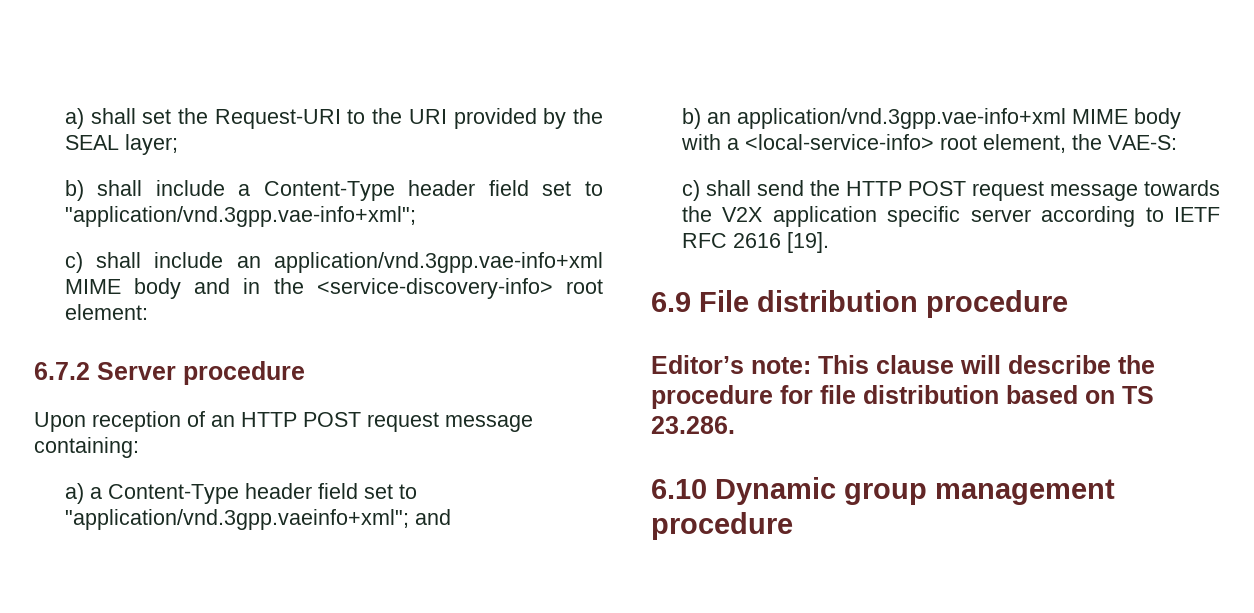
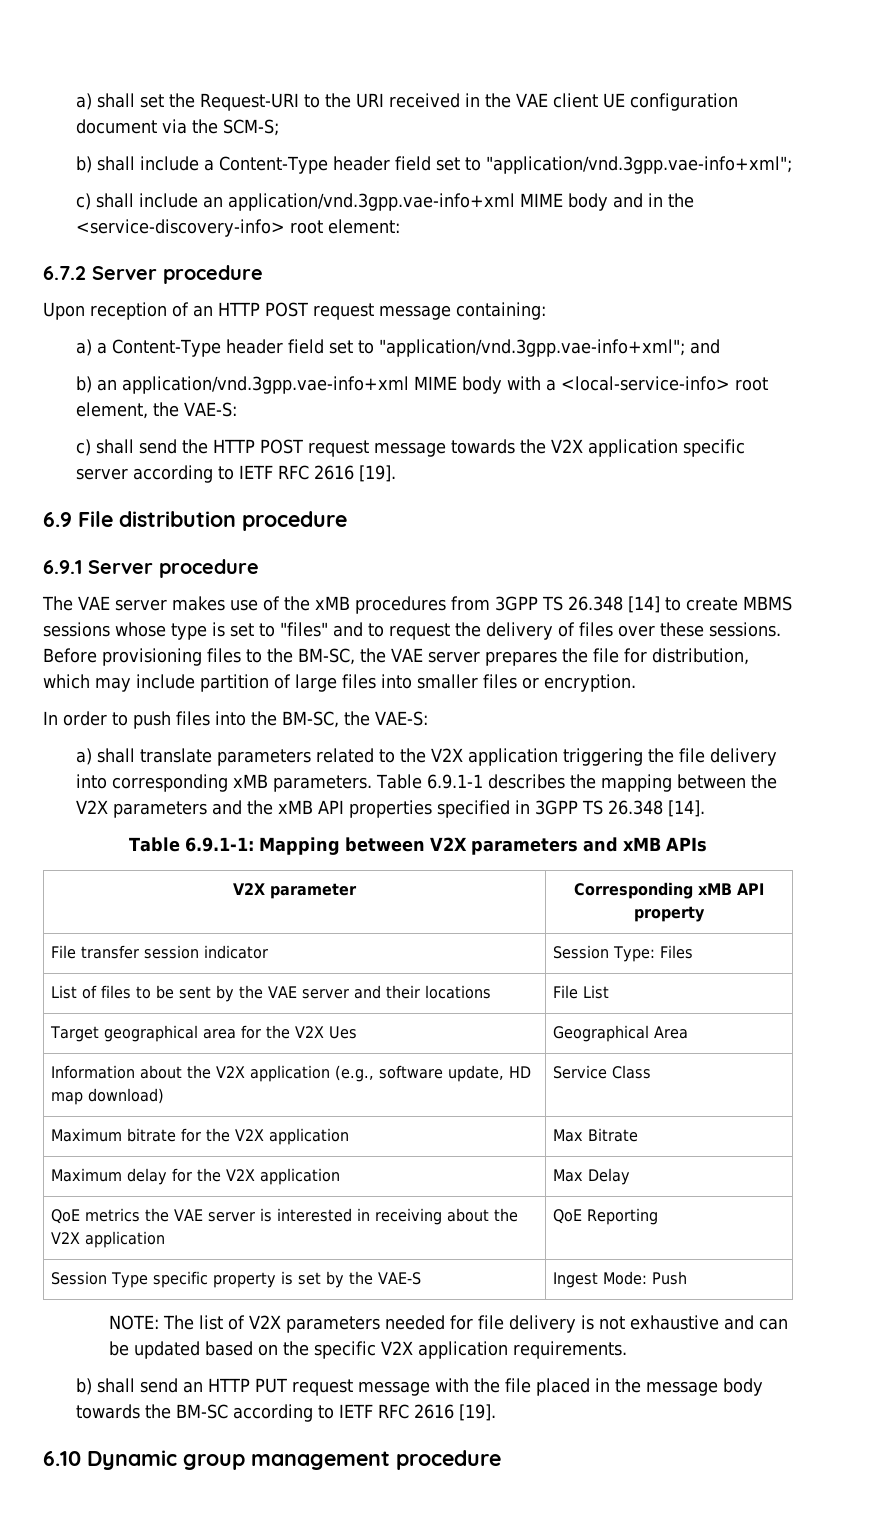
- a) shall set the Request-URI to the URI provided by the SEAL layer;
+ a) shall set the Request-URI to the URI received in the VAE client UE configuration document via the SCM-S;
- a) a Content-Type header field set to "application/vnd.3gpp.vaeinfo+xml"; and
+ a) a Content-Type header field set to "application/vnd.3gpp.vae-info+xml"; and
- Editor’s note: This clause will describe the procedure for file distribution based on TS 23.286.
+ 6.9.1 Server procedure
+ The VAE server makes use of the xMB procedures from 3GPP TS 26.348 [14] to create MBMS sessions whose type is set to "files" and to request the delivery of files over these sessions. Before provisioning files to the BM-SC, the VAE server prepares the file for distribution, which may include partition of large files into smaller files or encryption.
+ In order to push files into the BM-SC, the VAE-S:
+ a) shall translate parameters related to the V2X application triggering the file delivery into corresponding xMB parameters. Table 6.9.1-1 describes the mapping between the V2X parameters and the xMB API properties specified in 3GPP TS 26.348 [14].
+ Table 6.9.1-1: Mapping between V2X parameters and xMB APIs
+ V2X parameter | Corresponding xMB API property
+ File transfer session indicator | Session Type: Files
+ List of files to be sent by the VAE server and their locations | File List
+ Target geographical area for the V2X Ues | Geographical Area
+ Information about the V2X application (e.g., software update, HD map download) | Service Class
+ Maximum bitrate for the V2X application | Max Bitrate
+ Maximum delay for the V2X application | Max Delay
+ QoE metrics the VAE server is interested in receiving about the V2X application | QoE Reporting
+ Session Type specific property is set by the VAE-S | Ingest Mode: Push
+ NOTE: The list of V2X parameters needed for file delivery is not exhaustive and can be updated based on the specific V2X application requirements.
+ b) shall send an HTTP PUT request message with the file placed in the message body towards the BM-SC according to IETF RFC 2616 [19].

